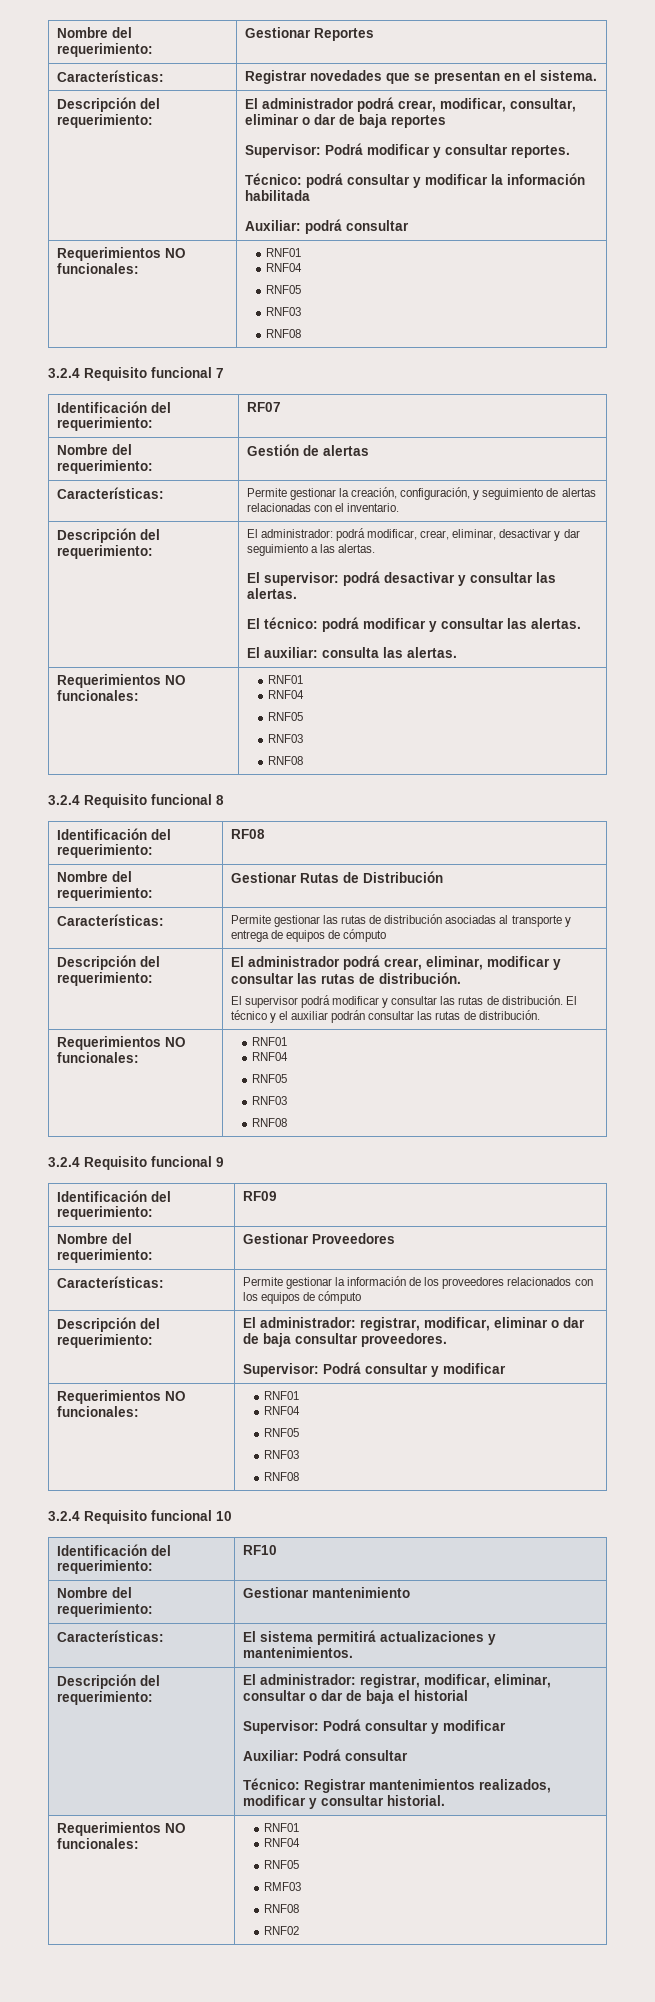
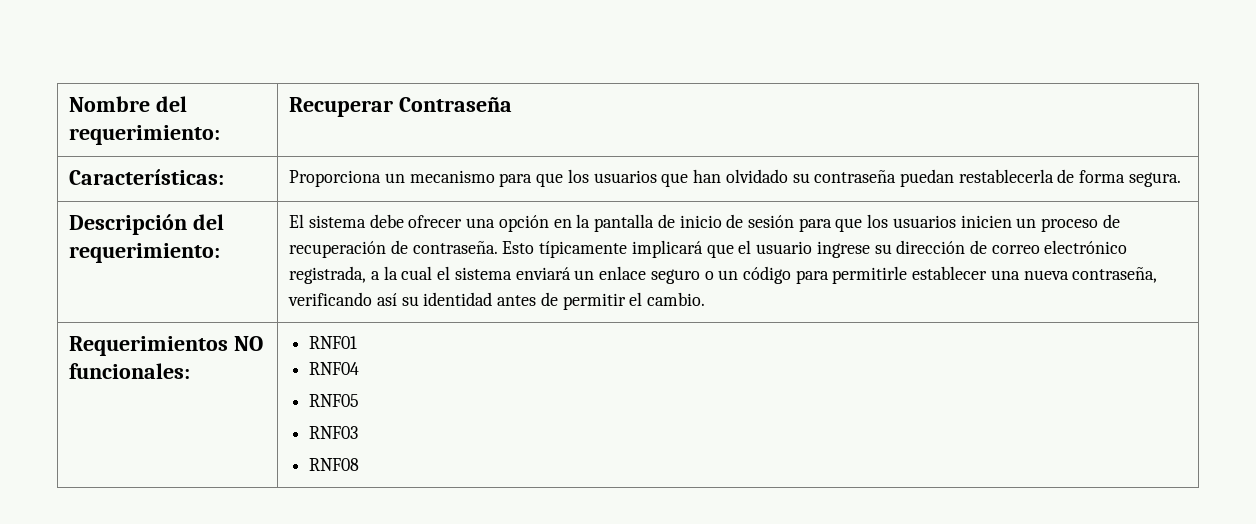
- Nombre del requerimiento: | Gestionar Reportes
- Características: | Registrar novedades que se presentan en el sistema.
- Descripción del requerimiento: | El administrador podrá crear, modificar, consultar, eliminar o dar de baja reportes
- Supervisor: Podrá modificar y consultar reportes.
- Técnico: podrá consultar y modificar la información habilitada
- Auxiliar: podrá consultar
+ Nombre del requerimiento: | Recuperar Contraseña
+ Características: | Proporciona un mecanismo para que los usuarios que han olvidado su contraseña puedan restablecerla de forma segura.
+ Descripción del requerimiento: | El sistema debe ofrecer una opción en la pantalla de inicio de sesión para que los usuarios inicien un proceso de recuperación de contraseña. Esto típicamente implicará que el usuario ingrese su dirección de correo electrónico registrada, a la cual el sistema enviará un enlace seguro o un código para permitirle establecer una nueva contraseña, verificando así su identidad antes de permitir el cambio.
  Requerimientos NO funcionales: | RNF01
  RNF04
  RNF05
  RNF03
  RNF08
- 3.2.4 Requisito funcional 7
- Identificación del requerimiento: | RF07
- Nombre del requerimiento: | Gestión de alertas
- Características: | Permite gestionar la creación, configuración, y seguimiento de alertas relacionadas con el inventario.
- Descripción del requerimiento: | El administrador: podrá modificar, crear, eliminar, desactivar y dar seguimiento a las alertas.
- El supervisor: podrá desactivar y consultar las alertas.
- El técnico: podrá modificar y consultar las alertas.
- El auxiliar: consulta las alertas.
- Requerimientos NO funcionales: | RNF01
- RNF04
- RNF05
- RNF03
- RNF08
- 3.2.4 Requisito funcional 8
- Identificación del requerimiento: | RF08
- Nombre del requerimiento: | Gestionar Rutas de Distribución
- Características: | Permite gestionar las rutas de distribución asociadas al transporte y entrega de equipos de cómputo
- Descripción del requerimiento: | El administrador podrá crear, eliminar, modificar y consultar las rutas de distribución.
- El supervisor podrá modificar y consultar las rutas de distribución. El técnico y el auxiliar podrán consultar las rutas de distribución.
- Requerimientos NO funcionales: | RNF01
- RNF04
- RNF05
- RNF03
- RNF08
- 3.2.4 Requisito funcional 9
- Identificación del requerimiento: | RF09
- Nombre del requerimiento: | Gestionar Proveedores
- Características: | Permite gestionar la información de los proveedores relacionados con los equipos de cómputo
- Descripción del requerimiento: | El administrador: registrar, modificar, eliminar o dar de baja consultar proveedores.
- Supervisor: Podrá consultar y modificar
- Requerimientos NO funcionales: | RNF01
- RNF04
- RNF05
- RNF03
- RNF08
- 3.2.4 Requisito funcional 10
- Identificación del requerimiento: | RF10
- Nombre del requerimiento: | Gestionar mantenimiento
- Características: | El sistema permitirá actualizaciones y mantenimientos.
- Descripción del requerimiento: | El administrador: registrar, modificar, eliminar, consultar o dar de baja el historial
- Supervisor: Podrá consultar y modificar
- Auxiliar: Podrá consultar
- Técnico: Registrar mantenimientos realizados, modificar y consultar historial.
- Requerimientos NO funcionales: | RNF01
- RNF04
- RNF05
- RMF03
- RNF08
- RNF02

